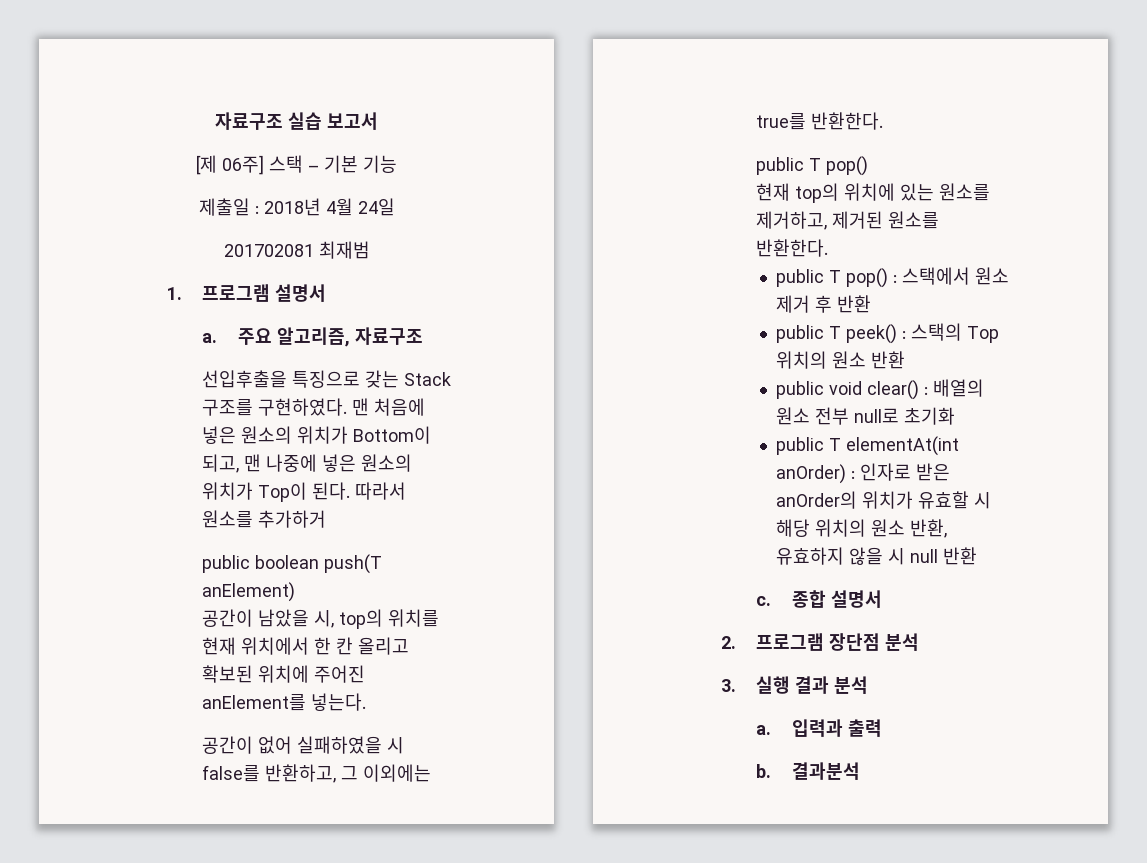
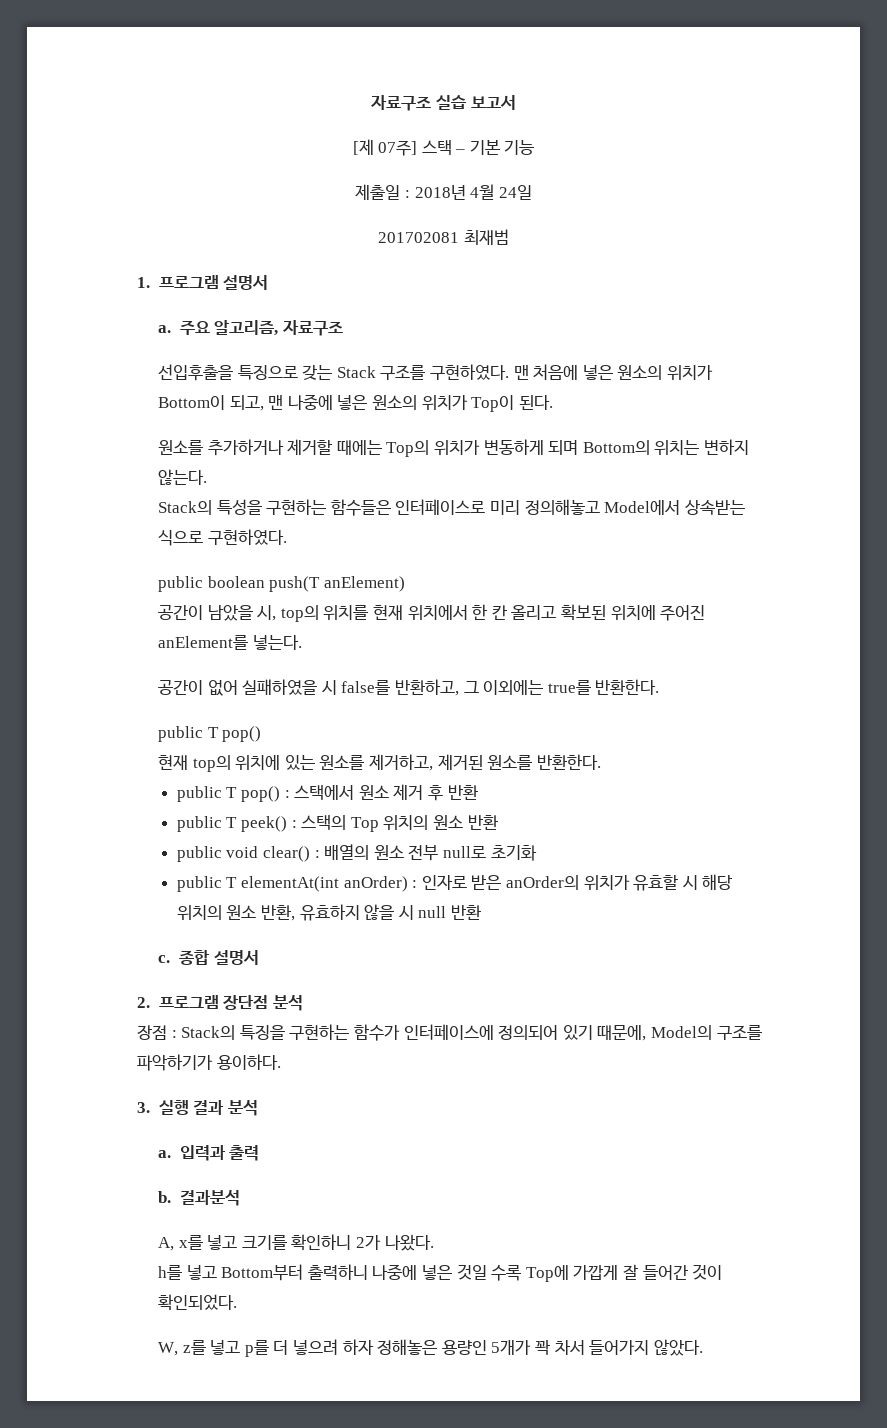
- [제 06주] 스택 – 기본 기능
+ [제 07주] 스택 – 기본 기능
- 맨 처음에 넣은 원소의 위치가 Bottom이 되고, 맨 나중에 넣은 원소의 위치가 Top이 된다. 따라서 원소를 추가하거
+ 맨 처음에 넣은 원소의 위치가 Bottom이 되고, 맨 나중에 넣은 원소의 위치가 Top이 된다.
+ 원소를 추가하거나 제거할 때에는 Top의 위치가 변동하게 되며 Bottom의 위치는 변하지 않는다.
+ Stack의 특성을 구현하는 함수들은 인터페이스로 미리 정의해놓고 Model에서 상속받는 식으로 구현하였다.
+ 장점 : Stack의 특징을 구현하는 함수가 인터페이스에 정의되어 있기 때문에, Model의 구조를 파악하기가 용이하다.
+ A, x를 넣고 크기를 확인하니 2가 나왔다.
+ h를 넣고 Bottom부터 출력하니 나중에 넣은 것일 수록 Top에 가깝게 잘 들어간 것이 확인되었다.
+ W, z를 넣고 p를 더 넣으려 하자 정해놓은 용량인 5개가 꽉 차서 들어가지 않았다.

